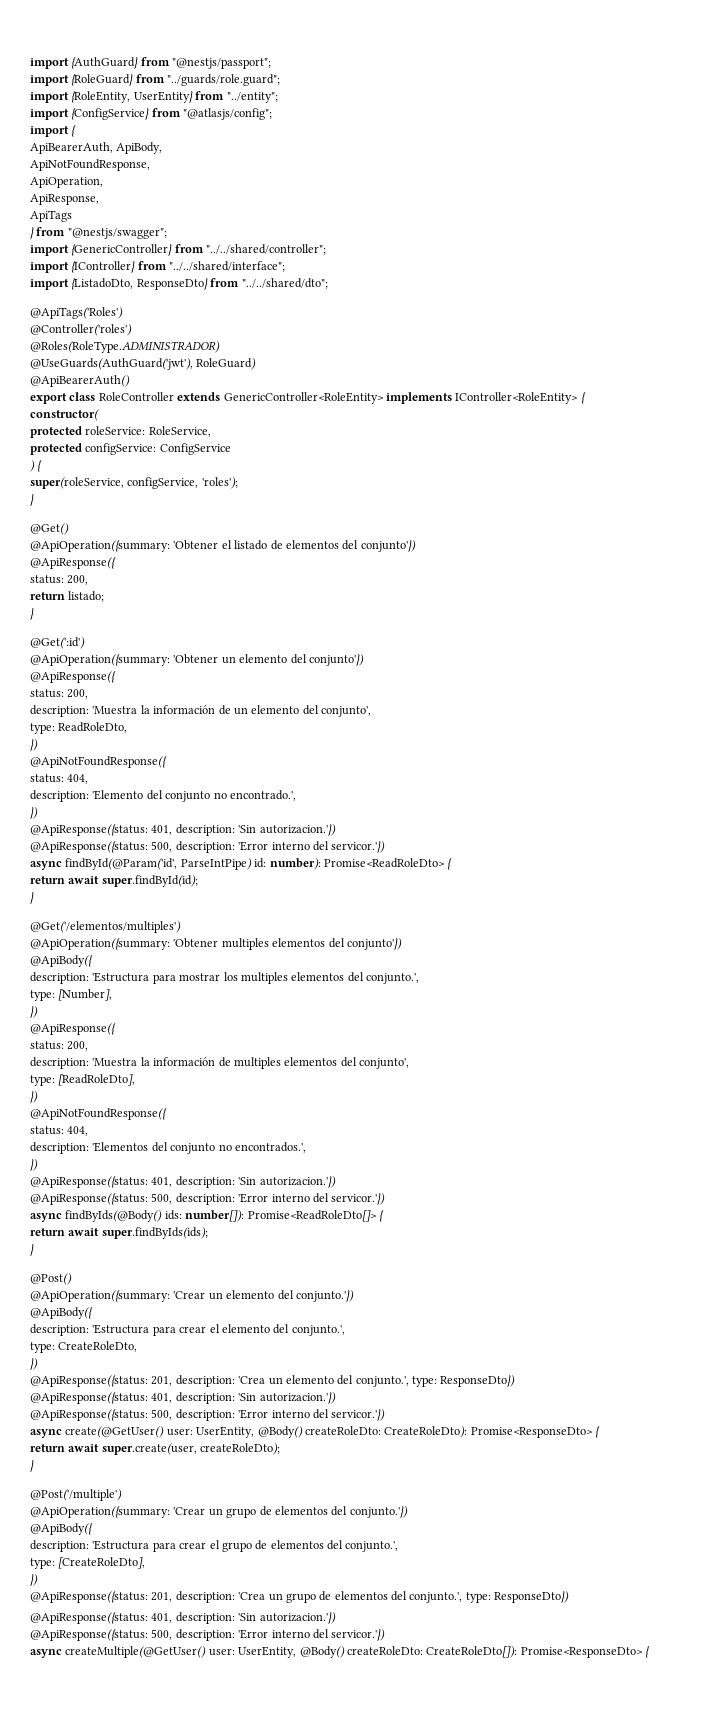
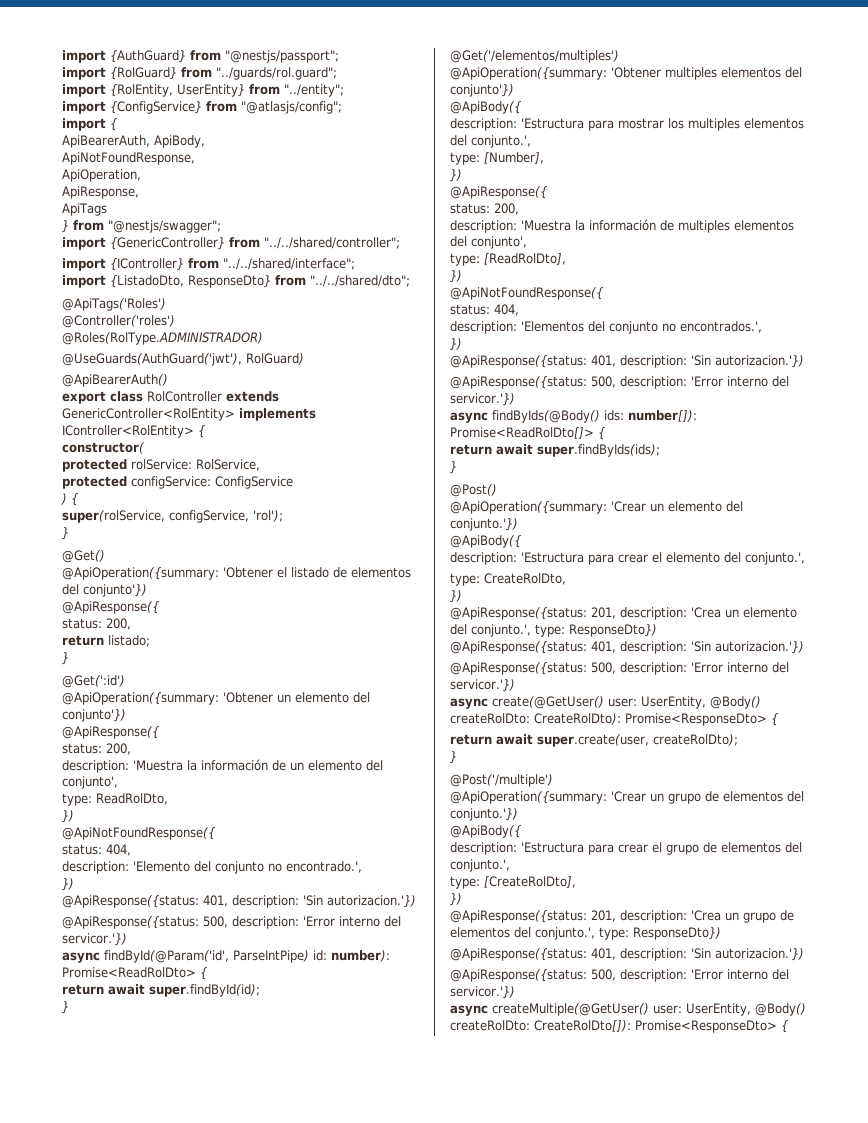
- import {RoleGuard} from "../guards/role.guard";
- import {RoleEntity, UserEntity} from "../entity";
+ import {RolGuard} from "../guards/rol.guard";
+ import {RolEntity, UserEntity} from "../entity";
- @Roles(RoleType.ADMINISTRADOR)
+ @Roles(RolType.ADMINISTRADOR)
- @UseGuards(AuthGuard('jwt'), RoleGuard)
+ @UseGuards(AuthGuard('jwt'), RolGuard)
- export class RoleController extends GenericController<RoleEntity> implements IController<RoleEntity> {
+ export class RolController extends GenericController<RolEntity> implements IController<RolEntity> {
- protected roleService: RoleService,
+ protected rolService: RolService,
- super(roleService, configService, 'roles');
+ super(rolService, configService, 'rol');
- type: ReadRoleDto,
+ type: ReadRolDto,
- async findById(@Param('id', ParseIntPipe) id: number): Promise<ReadRoleDto> {
+ async findById(@Param('id', ParseIntPipe) id: number): Promise<ReadRolDto> {
- type: [ReadRoleDto],
+ type: [ReadRolDto],
- async findByIds(@Body() ids: number[]): Promise<ReadRoleDto[]> {
+ async findByIds(@Body() ids: number[]): Promise<ReadRolDto[]> {
- type: CreateRoleDto,
+ type: CreateRolDto,
- async create(@GetUser() user: UserEntity, @Body() createRoleDto: CreateRoleDto): Promise<ResponseDto> {
+ async create(@GetUser() user: UserEntity, @Body() createRolDto: CreateRolDto): Promise<ResponseDto> {
- return await super.create(user, createRoleDto);
+ return await super.create(user, createRolDto);
- type: [CreateRoleDto],
+ type: [CreateRolDto],
- async createMultiple(@GetUser() user: UserEntity, @Body() createRoleDto: CreateRoleDto[]): Promise<ResponseDto> {
+ async createMultiple(@GetUser() user: UserEntity, @Body() createRolDto: CreateRolDto[]): Promise<ResponseDto> {

